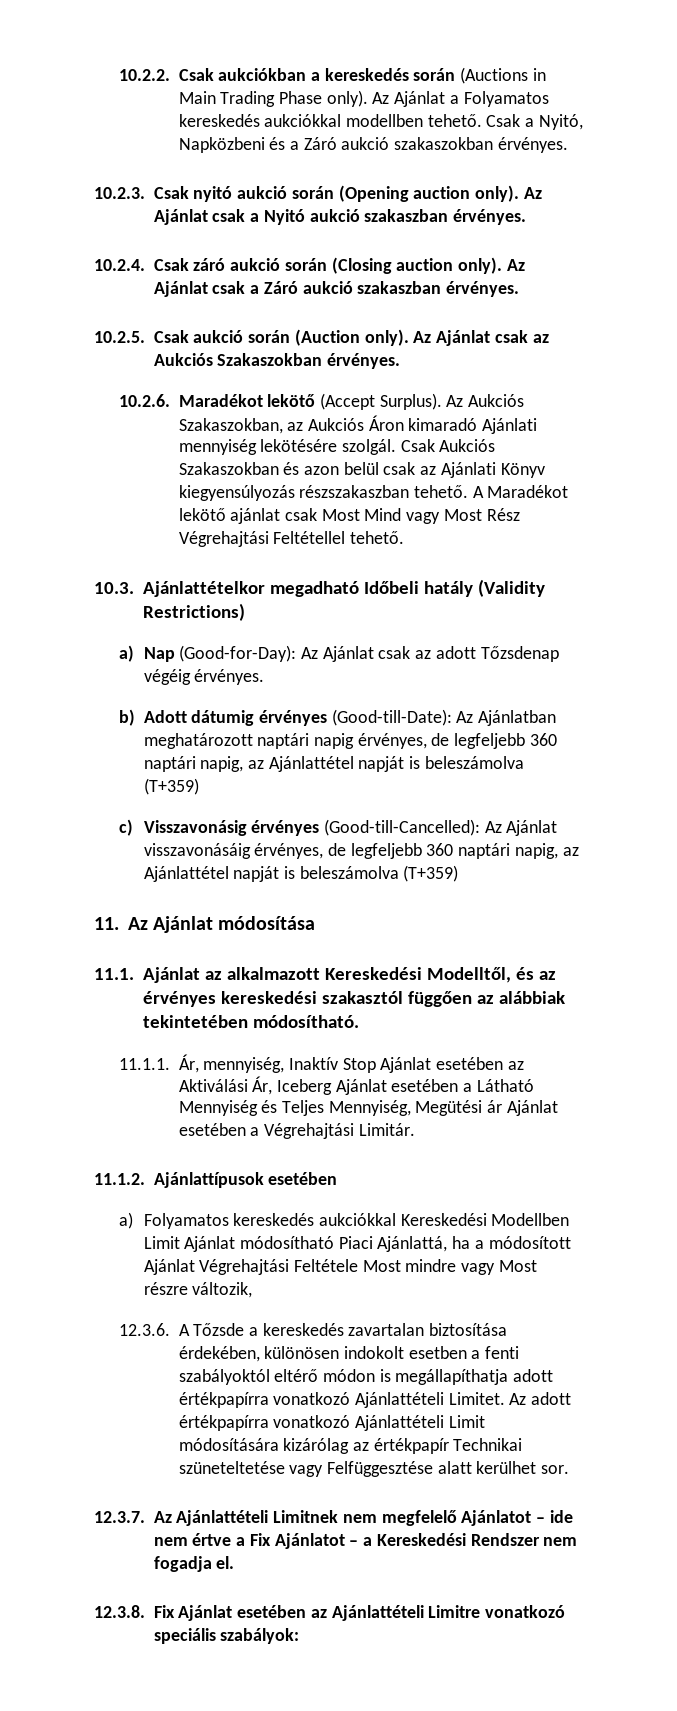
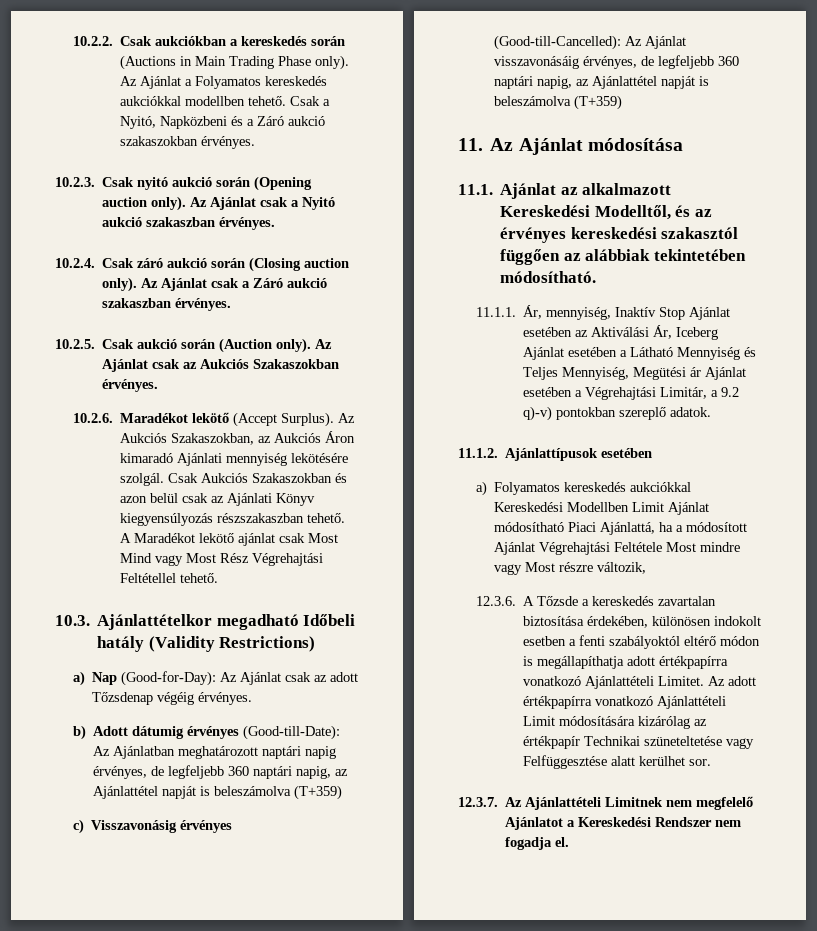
- 11.1.1. Ár, mennyiség, Inaktív Stop Ajánlat esetében az Aktiválási Ár, Iceberg Ajánlat esetében a Látható Mennyiség és Teljes Mennyiség, Megütési ár Ajánlat esetében a Végrehajtási Limitár.
+ 11.1.1. Ár, mennyiség, Inaktív Stop Ajánlat esetében az Aktiválási Ár, Iceberg Ajánlat esetében a Látható Mennyiség és Teljes Mennyiség, Megütési ár Ajánlat esetében a Végrehajtási Limitár, a 9.2 q)-v) pontokban szereplő adatok.
- 12.3.7. Az Ajánlattételi Limitnek nem megfelelő Ajánlatot – ide nem értve a Fix Ajánlatot – a Kereskedési Rendszer nem fogadja el.
+ 12.3.7. Az Ajánlattételi Limitnek nem megfelelő Ajánlatot a Kereskedési Rendszer nem fogadja el.
- 12.3.8. Fix Ajánlat esetében az Ajánlattételi Limitre vonatkozó speciális szabályok:

